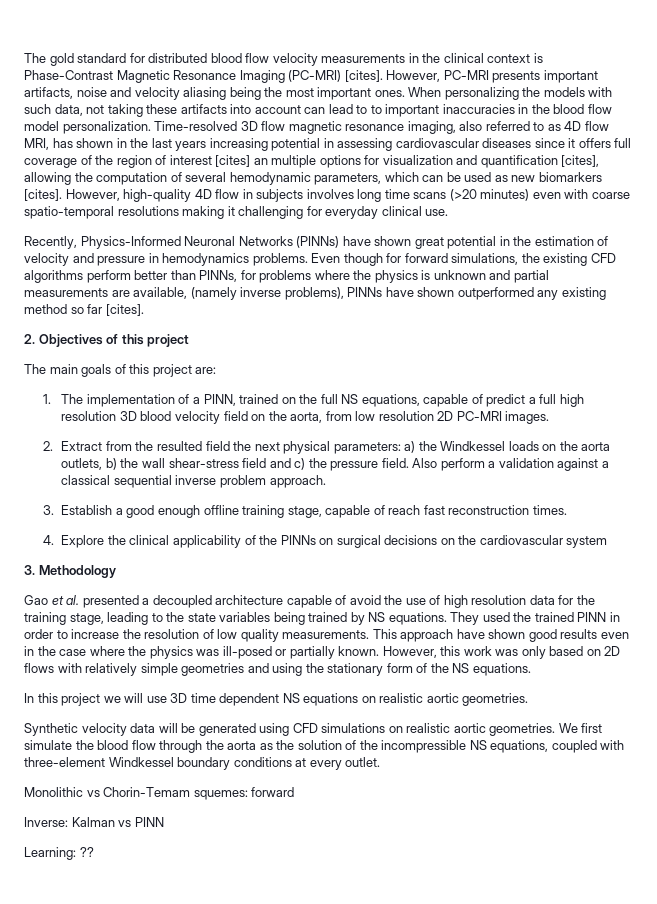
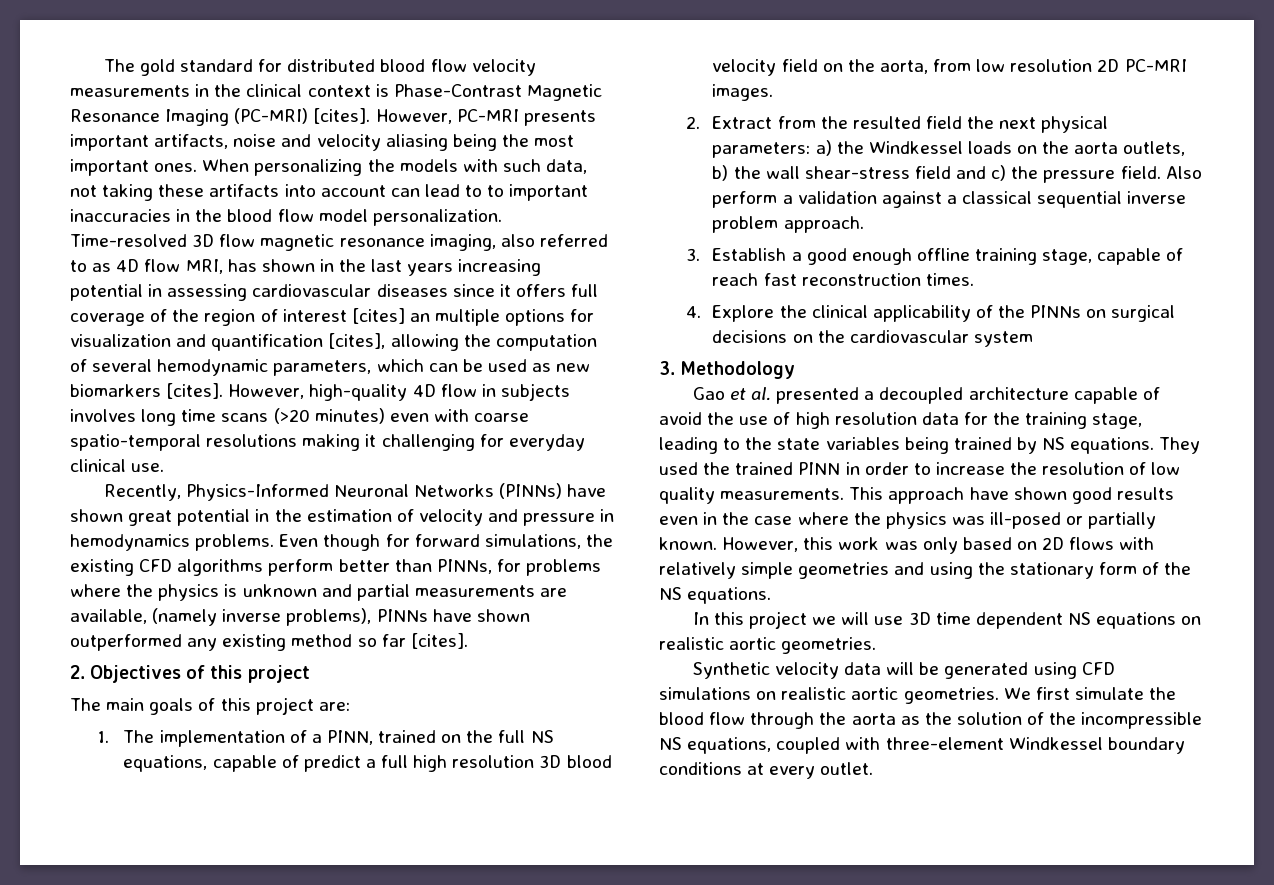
- Monolithic vs Chorin-Temam squemes: forward
- Inverse: Kalman vs PINN
- Learning: ??

